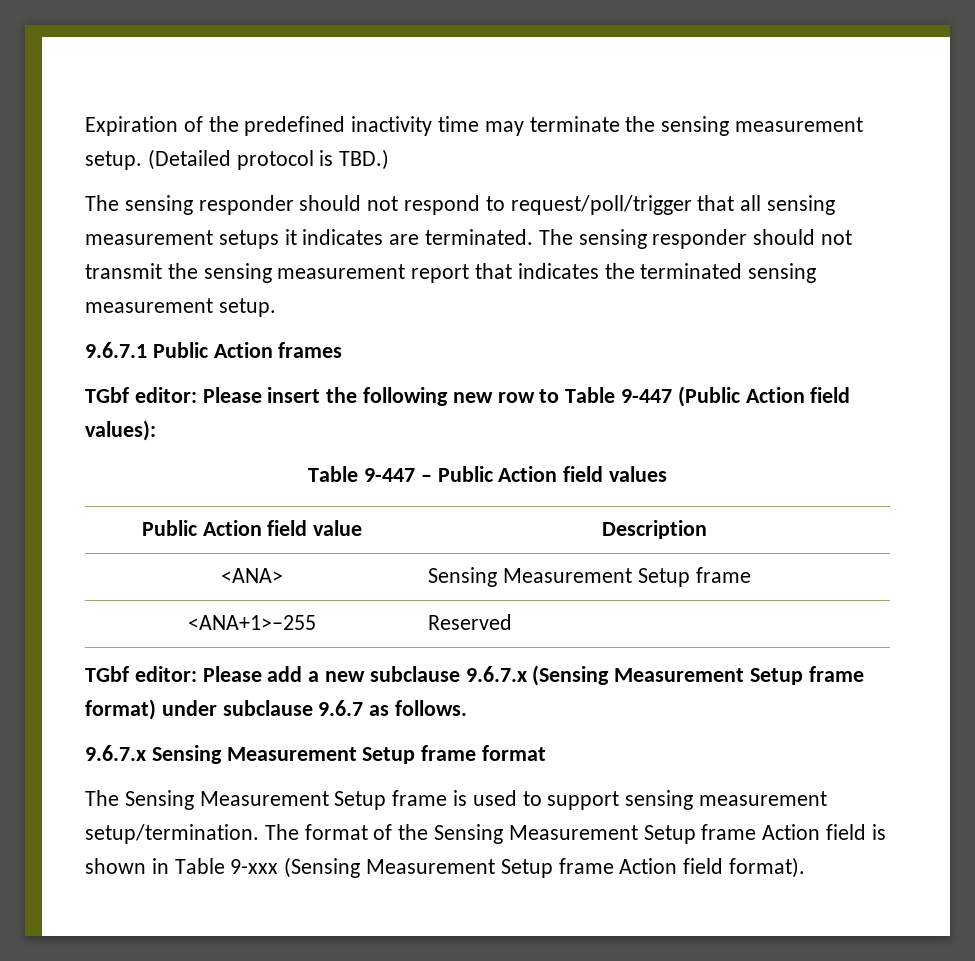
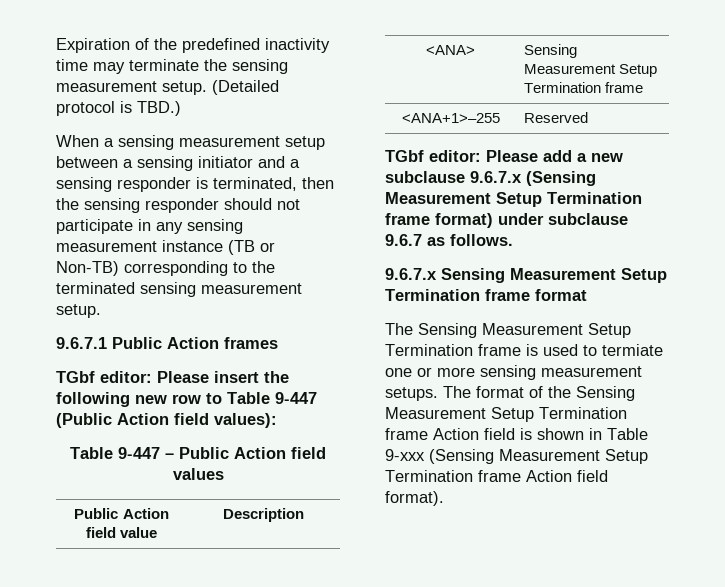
- The sensing responder should not respond to request/poll/trigger that all sensing measurement setups it indicates are terminated. The sensing responder should not transmit the sensing measurement report that indicates the terminated sensing measurement setup.
+ When a sensing measurement setup between a sensing initiator and a sensing responder is terminated, then the sensing responder should not participate in any sensing measurement instance (TB or Non-TB) corresponding to the terminated sensing measurement setup.
- <ANA> | Sensing Measurement Setup frame
+ <ANA> | Sensing Measurement Setup Termination frame
- TGbf editor: Please add a new subclause 9.6.7.x (Sensing Measurement Setup frame format) under subclause 9.6.7 as follows.
+ TGbf editor: Please add a new subclause 9.6.7.x (Sensing Measurement Setup Termination frame format) under subclause 9.6.7 as follows.
- 9.6.7.x Sensing Measurement Setup frame format
+ 9.6.7.x Sensing Measurement Setup Termination frame format
- The Sensing Measurement Setup frame is used to support sensing measurement setup/termination.
+ The Sensing Measurement Setup Termination frame is used to termiate one or more sensing measurement setups.
- The format of the Sensing Measurement Setup frame Action field is shown in Table 9-xxx (Sensing Measurement Setup frame Action field format).
+ The format of the Sensing Measurement Setup Termination frame Action field is shown in Table 9-xxx (Sensing Measurement Setup Termination frame Action field format).

